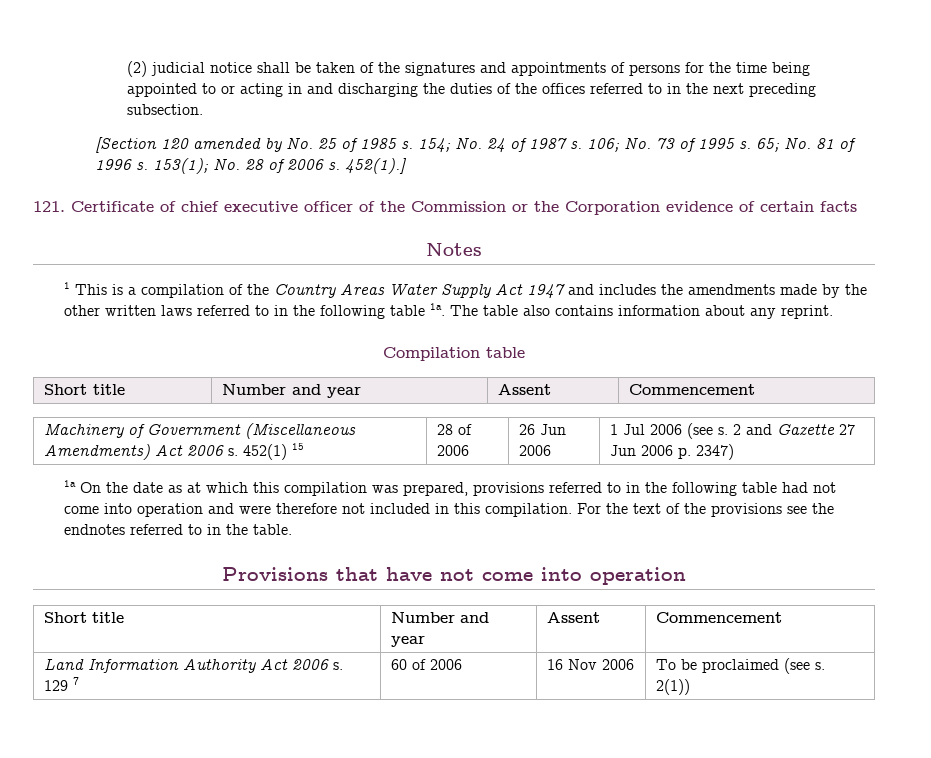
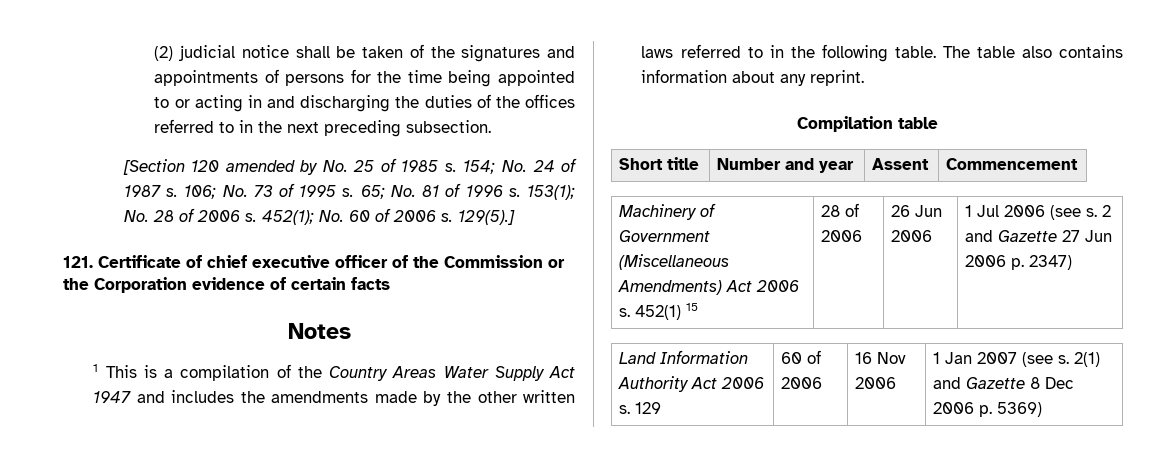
- 452(1).]
+ 452(1); No. 60 of 2006 s. 129(5).]
- 1 This is a compilation of the Country Areas Water Supply Act 1947 and includes the amendments made by the other written laws referred to in the following table 1a.
+ 1 This is a compilation of the Country Areas Water Supply Act 1947 and includes the amendments made by the other written laws referred to in the following table.
- 1a On the date as at which this compilation was prepared, provisions referred to in the following table had not come into operation and were therefore not included in this compilation. For the text of the provisions see the endnotes referred to in the table.
- Provisions that have not come into operation
- Short title | Number and year | Assent | Commencement
- Land Information Authority Act 2006 s. 129 7 | 60 of 2006 | 16 Nov 2006 | To be proclaimed (see s. 2(1))
+ Land Information Authority Act 2006 s. 129 | 60 of 2006 | 16 Nov 2006 | 1 Jan 2007 (see s. 2(1) and Gazette 8 Dec 2006 p. 5369)

